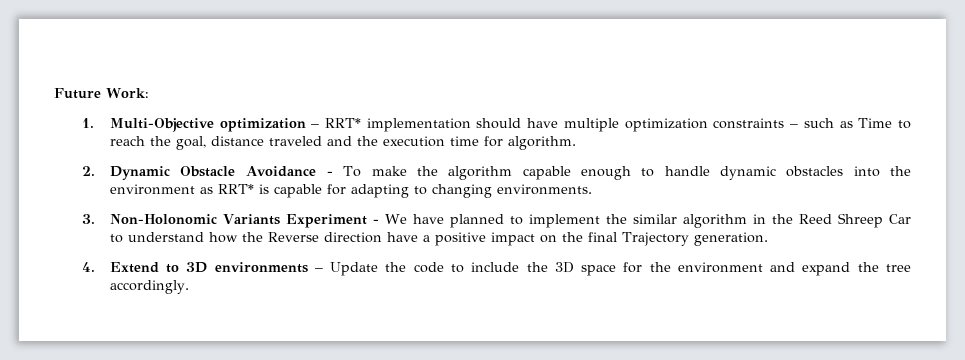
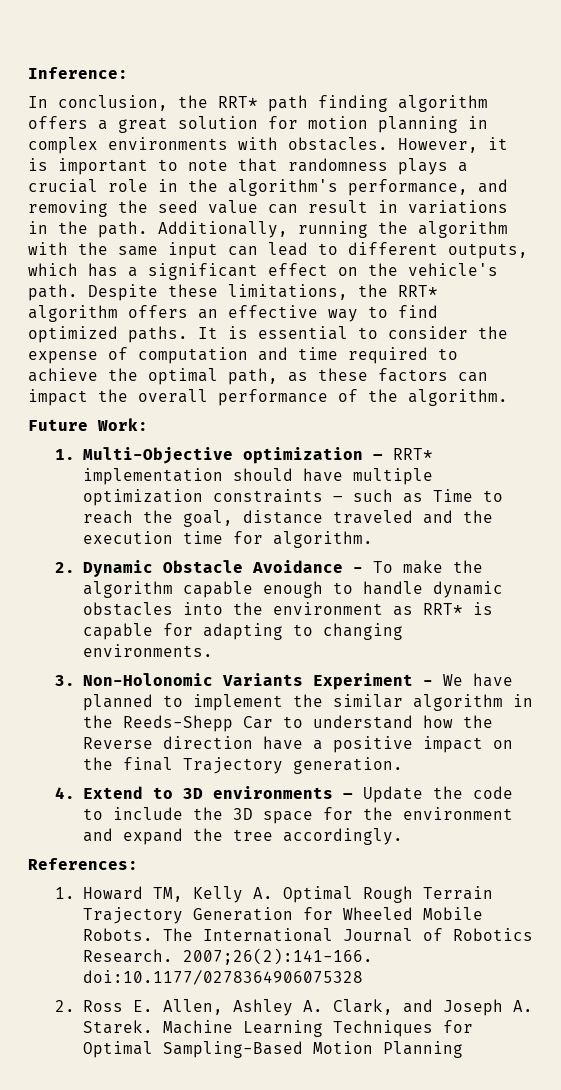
+ Inference:
+ In conclusion, the RRT* path finding algorithm offers a great solution for motion planning in complex environments with obstacles. However, it is important to note that randomness plays a crucial role in the algorithm's performance, and removing the seed value can result in variations in the path. Additionally, running the algorithm with the same input can lead to different outputs, which has a significant effect on the vehicle's path. Despite these limitations, the RRT* algorithm offers an effective way to find optimized paths. It is essential to consider the expense of computation and time required to achieve the optimal path, as these factors can impact the overall performance of the algorithm.
- 3. Non-Holonomic Variants Experiment - We have planned to implement the similar algorithm in the Reed Shreep Car to understand how the Reverse direction have a positive impact on the final Trajectory generation.
+ 3. Non-Holonomic Variants Experiment - We have planned to implement the similar algorithm in the Reeds-Shepp Car to understand how the Reverse direction have a positive impact on the final Trajectory generation.
+ References:
+ 1. Howard TM, Kelly A. Optimal Rough Terrain Trajectory Generation for Wheeled Mobile Robots. The International Journal of Robotics Research. 2007;26(2):141-166. doi:10.1177/0278364906075328
+ 2. Ross E. Allen, Ashley A. Clark, and Joseph A. Starek. Machine Learning Techniques for Optimal Sampling-Based Motion Planning

